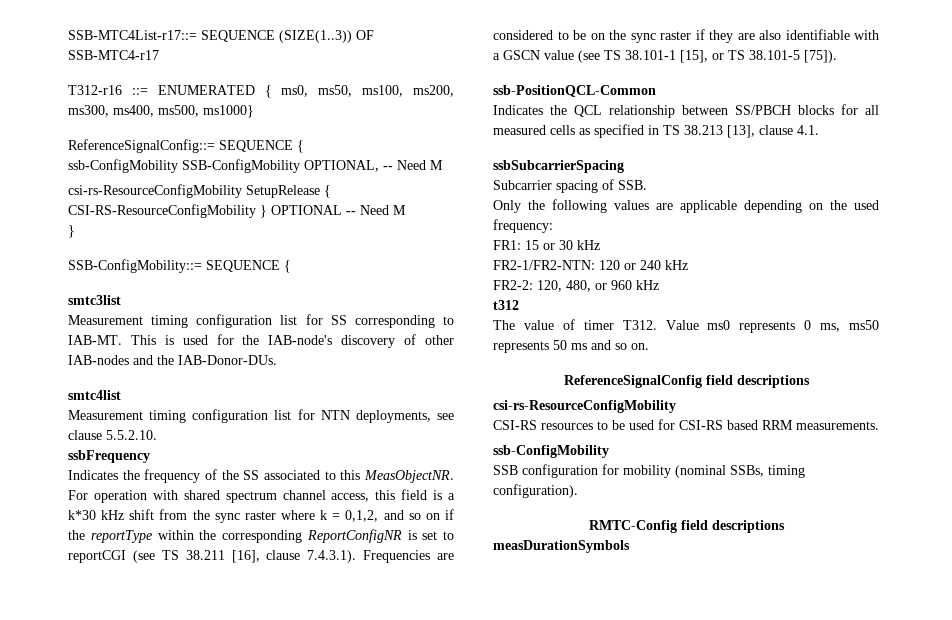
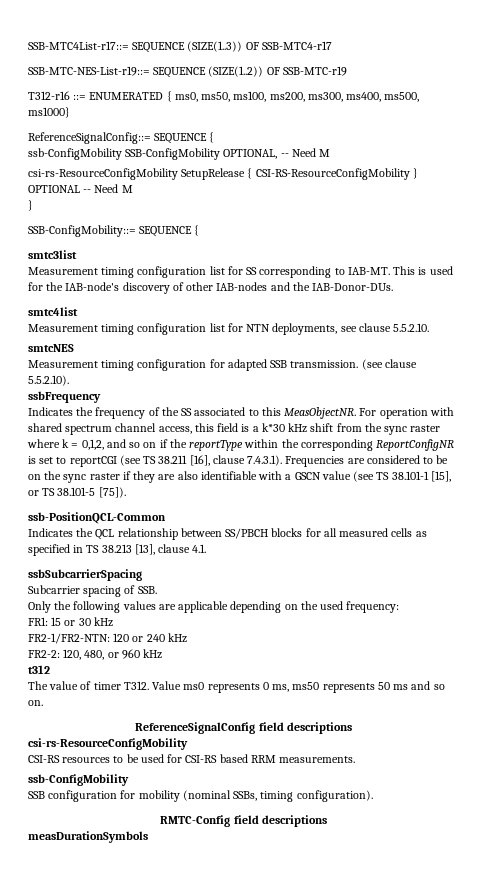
+ SSB-MTC-NES-List-r19::= SEQUENCE (SIZE(1..2)) OF SSB-MTC-r19
+ smtcNES
+ Measurement timing configuration for adapted SSB transmission. (see clause 5.5.2.10).

